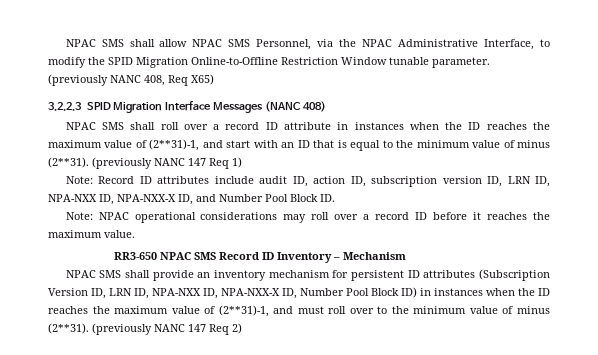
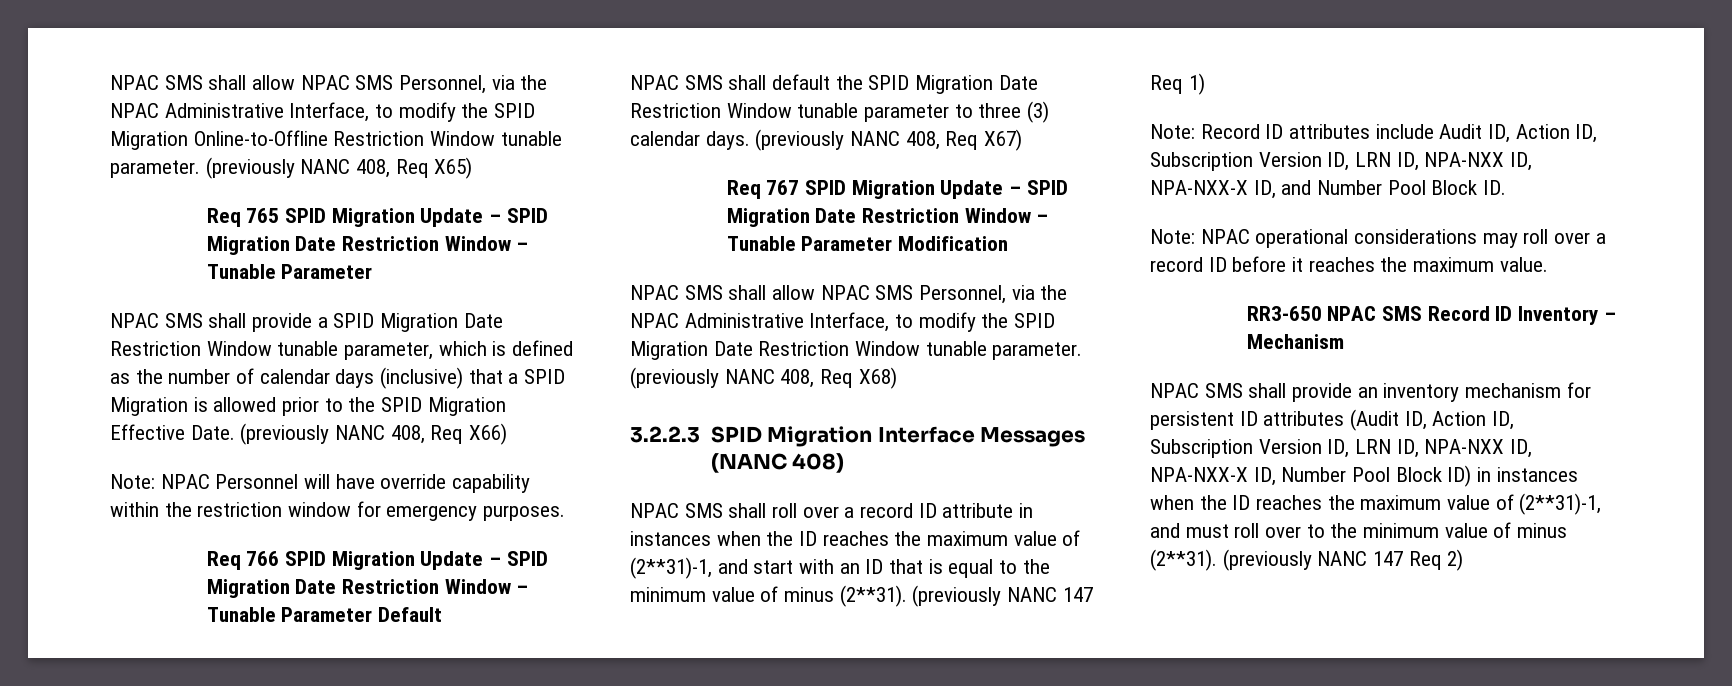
+ Req 765 SPID Migration Update – SPID Migration Date Restriction Window – Tunable Parameter
+ NPAC SMS shall provide a SPID Migration Date Restriction Window tunable parameter, which is defined as the number of calendar days (inclusive) that a SPID Migration is allowed prior to the SPID Migration Effective Date. (previously NANC 408, Req X66)
+ Note: NPAC Personnel will have override capability within the restriction window for emergency purposes.
+ Req 766 SPID Migration Update – SPID Migration Date Restriction Window – Tunable Parameter Default
+ NPAC SMS shall default the SPID Migration Date Restriction Window tunable parameter to three (3) calendar days. (previously NANC 408, Req X67)
+ Req 767 SPID Migration Update – SPID Migration Date Restriction Window – Tunable Parameter Modification
+ NPAC SMS shall allow NPAC SMS Personnel, via the NPAC Administrative Interface, to modify the SPID Migration Date Restriction Window tunable parameter. (previously NANC 408, Req X68)
- Note: Record ID attributes include audit ID, action ID, subscription version ID, LRN ID, NPA-NXX ID, NPA-NXX-X ID, and Number Pool Block ID.
+ Note: Record ID attributes include Audit ID, Action ID, Subscription Version ID, LRN ID, NPA-NXX ID, NPA-NXX-X ID, and Number Pool Block ID.
- NPAC SMS shall provide an inventory mechanism for persistent ID attributes (Subscription Version ID, LRN ID, NPA-NXX ID, NPA-NXX-X ID, Number Pool Block ID) in instances when the ID reaches the maximum value of (2**31)-1, and must roll over to the minimum value of minus (2**31).
+ NPAC SMS shall provide an inventory mechanism for persistent ID attributes (Audit ID, Action ID, Subscription Version ID, LRN ID, NPA-NXX ID, NPA-NXX-X ID, Number Pool Block ID) in instances when the ID reaches the maximum value of (2**31)-1, and must roll over to the minimum value of minus (2**31).

